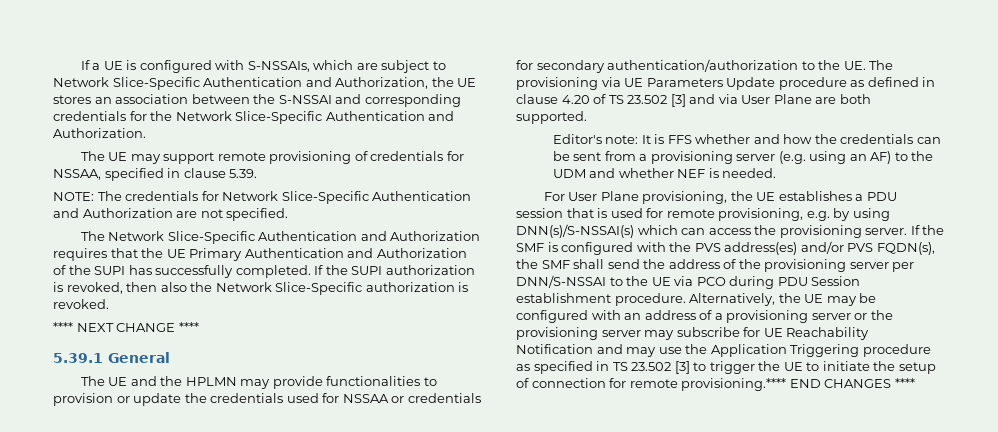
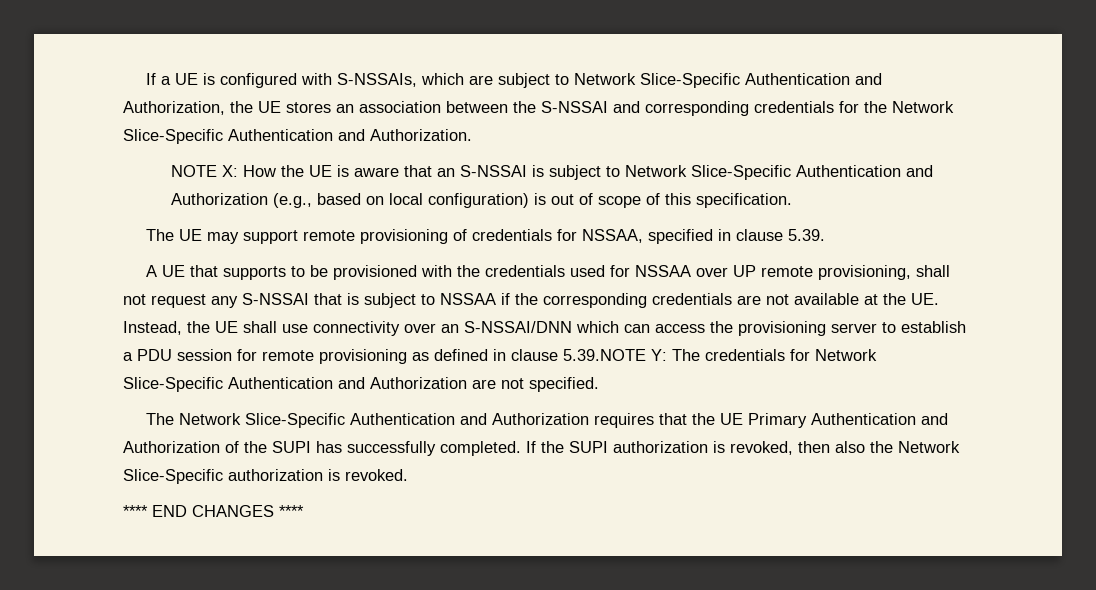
+ NOTE X: How the UE is aware that an S-NSSAI is subject to Network Slice-Specific Authentication and Authorization (e.g., based on local configuration) is out of scope of this specification.
- NOTE: The credentials for Network Slice-Specific Authentication and Authorization are not specified.
+ A UE that supports to be provisioned with the credentials used for NSSAA over UP remote provisioning, shall not request any S-NSSAI that is subject to NSSAA if the corresponding credentials are not available at the UE. Instead, the UE shall use connectivity over an S-NSSAI/DNN which can access the provisioning server to establish a PDU session for remote provisioning as defined in clause 5.39.NOTE Y: The credentials for Network Slice-Specific Authentication and Authorization are not specified.
- **** NEXT CHANGE ****
- 5.39.1 General
- The UE and the HPLMN may provide functionalities to provision or update the credentials used for NSSAA or credentials for secondary authentication/authorization to the UE. The provisioning via UE Parameters Update procedure as defined in clause 4.20 of TS 23.502 [3] and via User Plane are both supported.
- Editor's note: It is FFS whether and how the credentials can be sent from a provisioning server (e.g. using an AF) to the UDM and whether NEF is needed.
- For User Plane provisioning, the UE establishes a PDU session that is used for remote provisioning, e.g. by using DNN(s)/S-NSSAI(s) which can access the provisioning server. If the SMF is configured with the PVS address(es) and/or PVS FQDN(s), the SMF shall send the address of the provisioning server per DNN/S-NSSAI to the UE via PCO during PDU Session establishment procedure. Alternatively, the UE may be configured with an address of a provisioning server or the provisioning server may subscribe for UE Reachability Notification and may use the Application Triggering procedure as specified in TS 23.502 [3] to trigger the UE to initiate the setup of connection for remote provisioning.**** END CHANGES ****
+ **** END CHANGES ****

